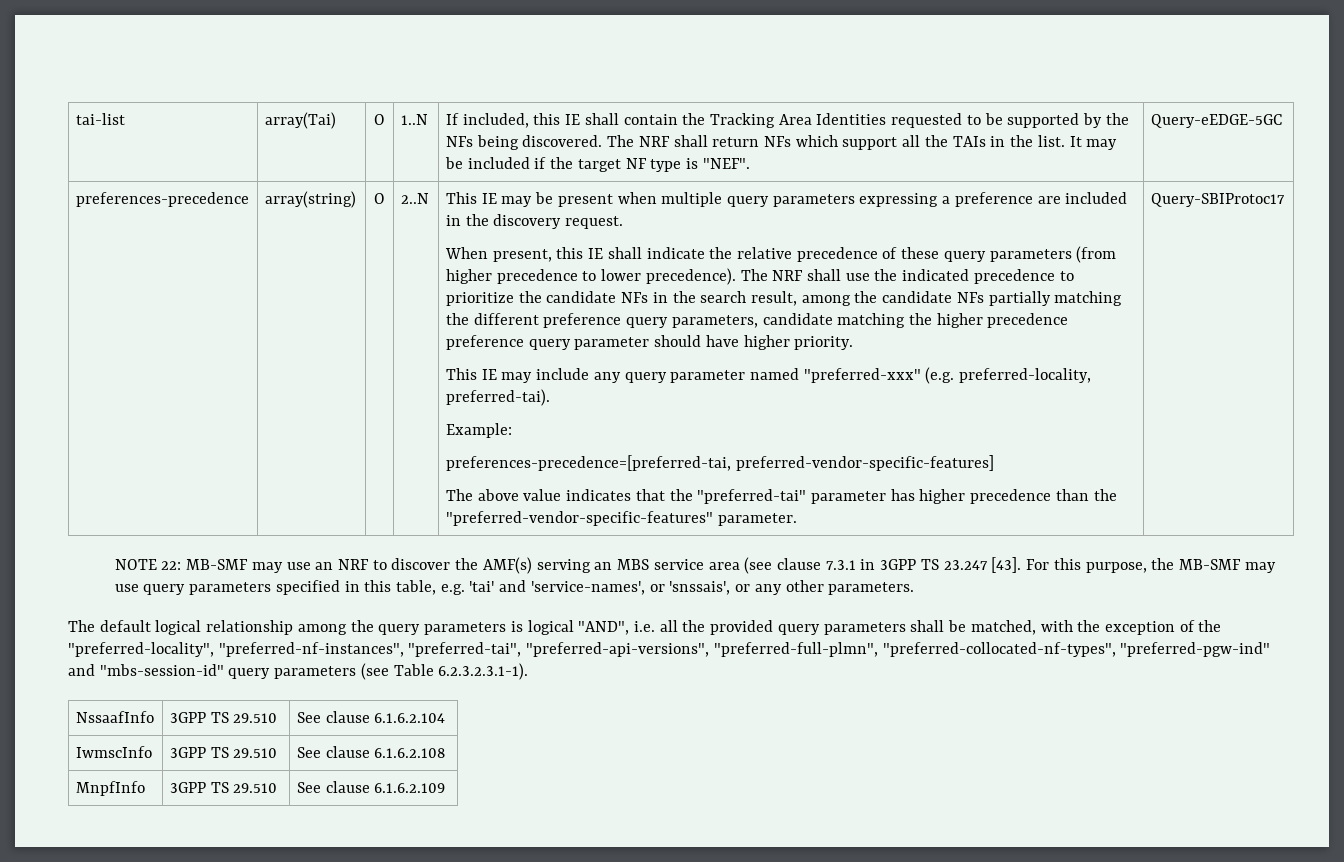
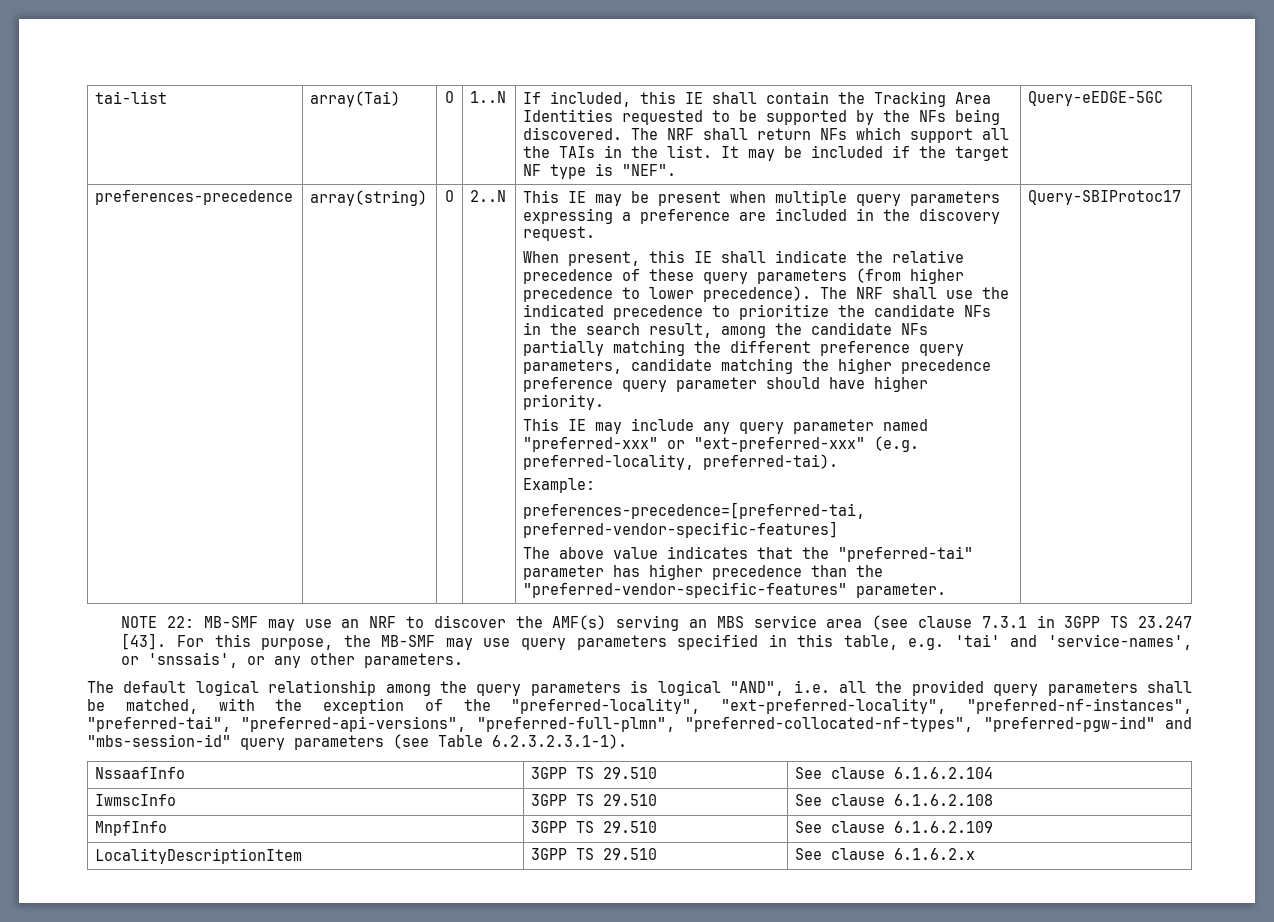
- This IE may include any query parameter named "preferred-xxx" (e.g. preferred-locality, preferred-tai).
+ This IE may include any query parameter named "preferred-xxx" or "ext-preferred-xxx" (e.g. preferred-locality, preferred-tai).
- The default logical relationship among the query parameters is logical "AND", i.e. all the provided query parameters shall be matched, with the exception of the "preferred-locality", "preferred-nf-instances", "preferred-tai", "preferred-api-versions", "preferred-full-plmn", "preferred-collocated-nf-types", "preferred-pgw-ind" and "mbs-session-id" query parameters (see Table 6.2.3.2.3.1-1).
+ The default logical relationship among the query parameters is logical "AND", i.e. all the provided query parameters shall be matched, with the exception of the "preferred-locality", "ext-preferred-locality", "preferred-nf-instances", "preferred-tai", "preferred-api-versions", "preferred-full-plmn", "preferred-collocated-nf-types", "preferred-pgw-ind" and "mbs-session-id" query parameters (see Table 6.2.3.2.3.1-1).
+ LocalityDescriptionItem | 3GPP TS 29.510 | See clause 6.1.6.2.x

